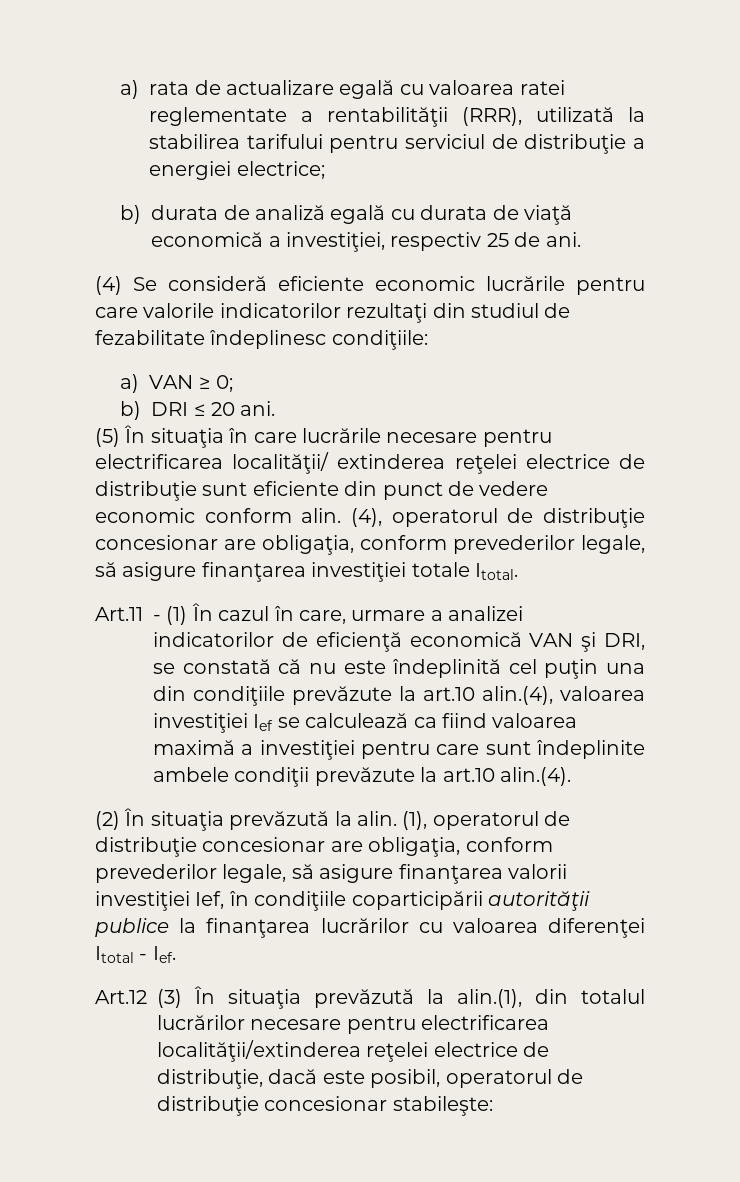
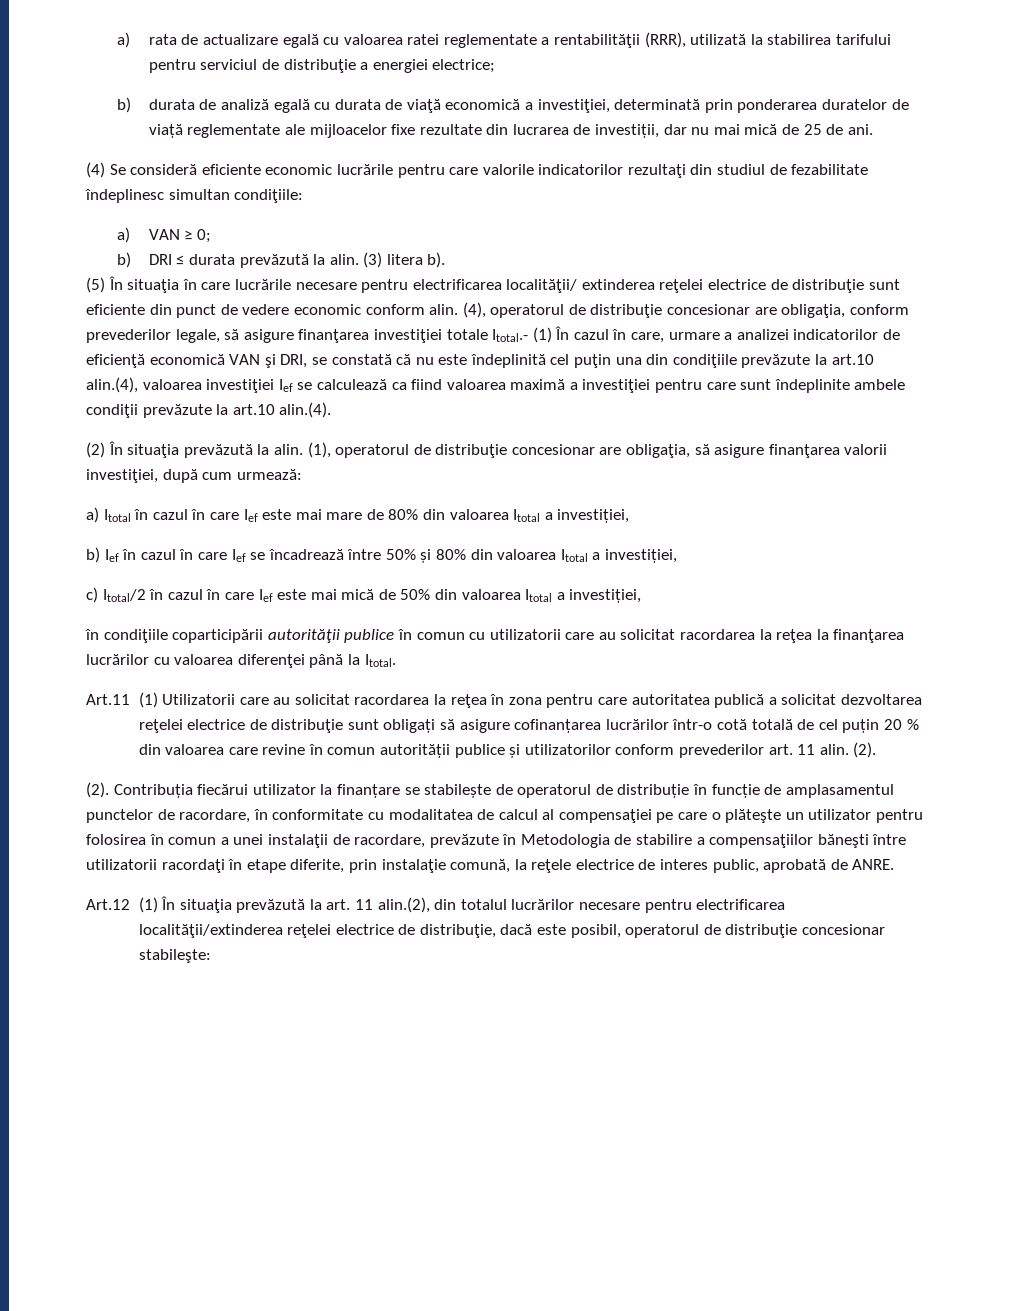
- b) durata de analiză egală cu durata de viaţă economică a investiţiei, respectiv 25 de ani.
+ b) durata de analiză egală cu durata de viaţă economică a investiţiei, determinată prin ponderarea duratelor de viață reglementate ale mijloacelor fixe rezultate din lucrarea de investiții, dar nu mai mică de 25 de ani.
- (4) Se consideră eficiente economic lucrările pentru care valorile indicatorilor rezultaţi din studiul de fezabilitate îndeplinesc condiţiile:
+ (4) Se consideră eficiente economic lucrările pentru care valorile indicatorilor rezultaţi din studiul de fezabilitate îndeplinesc simultan condiţiile:
- b) DRI ≤ 20 ani.
+ b) DRI ≤ durata prevăzută la alin. (3) litera b).
- (4), operatorul de distribuţie concesionar are obligaţia, conform prevederilor legale, să asigure finanţarea investiţiei totale Itotal.
- Art.11 - (1) În cazul în care, urmare a analizei indicatorilor de eficienţă economică VAN şi DRI, se constată că nu este îndeplinită cel puţin una din condiţiile prevăzute la art.10 alin.(4), valoarea investiţiei Ief se calculează ca fiind valoarea maximă a investiţiei pentru care sunt îndeplinite ambele condiţii prevăzute la art.10 alin.(4).
+ (4), operatorul de distribuţie concesionar are obligaţia, conform prevederilor legale, să asigure finanţarea investiţiei totale Itotal.- (1) În cazul în care, urmare a analizei indicatorilor de eficienţă economică VAN şi DRI, se constată că nu este îndeplinită cel puţin una din condiţiile prevăzute la art.10 alin.(4), valoarea investiţiei Ief se calculează ca fiind valoarea maximă a investiţiei pentru care sunt îndeplinite ambele condiţii prevăzute la art.10 alin.(4).
- (1), operatorul de distribuţie concesionar are obligaţia, conform prevederilor legale, să asigure finanţarea valorii investiţiei Ief, în condiţiile coparticipării autorităţii publice la finanţarea lucrărilor cu valoarea diferenţei Itotal - Ief.
- Art.12 (3) În situaţia prevăzută la alin.(1), din totalul lucrărilor necesare pentru electrificarea localităţii/extinderea reţelei electrice de distribuţie, dacă este posibil, operatorul de distribuţie concesionar stabileşte:
+ (1), operatorul de distribuţie concesionar are obligaţia, să asigure finanţarea valorii investiţiei, după cum urmează:
+ a) Itotal în cazul în care Ief este mai mare de 80% din valoarea Itotal a investiției,
+ b) Ief în cazul în care Ief se încadrează între 50% și 80% din valoarea Itotal a investiției,
+ c) Itotal/2 în cazul în care Ief este mai mică de 50% din valoarea Itotal a investiției,
+ în condiţiile coparticipării autorităţii publice în comun cu utilizatorii care au solicitat racordarea la reţea la finanţarea lucrărilor cu valoarea diferenţei până la Itotal.
+ Art.11 (1) Utilizatorii care au solicitat racordarea la reţea în zona pentru care autoritatea publică a solicitat dezvoltarea reţelei electrice de distribuţie sunt obligați să asigure cofinanțarea lucrărilor într-o cotă totală de cel puțin 20 % din valoarea care revine în comun autorității publice și utilizatorilor conform prevederilor art. 11 alin. (2).
+ (2). Contribuția fiecărui utilizator la finanțare se stabilește de operatorul de distribuție în funcție de amplasamentul punctelor de racordare, în conformitate cu modalitatea de calcul al compensaţiei pe care o plăteşte un utilizator pentru folosirea în comun a unei instalaţii de racordare, prevăzute în Metodologia de stabilire a compensaţiilor băneşti între utilizatorii racordaţi în etape diferite, prin instalaţie comună, la reţele electrice de interes public, aprobată de ANRE.
+ Art.12 (1) În situaţia prevăzută la art. 11 alin.(2), din totalul lucrărilor necesare pentru electrificarea localităţii/extinderea reţelei electrice de distribuţie, dacă este posibil, operatorul de distribuţie concesionar stabileşte:

